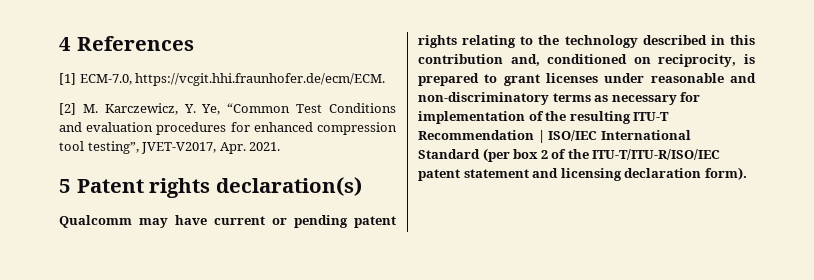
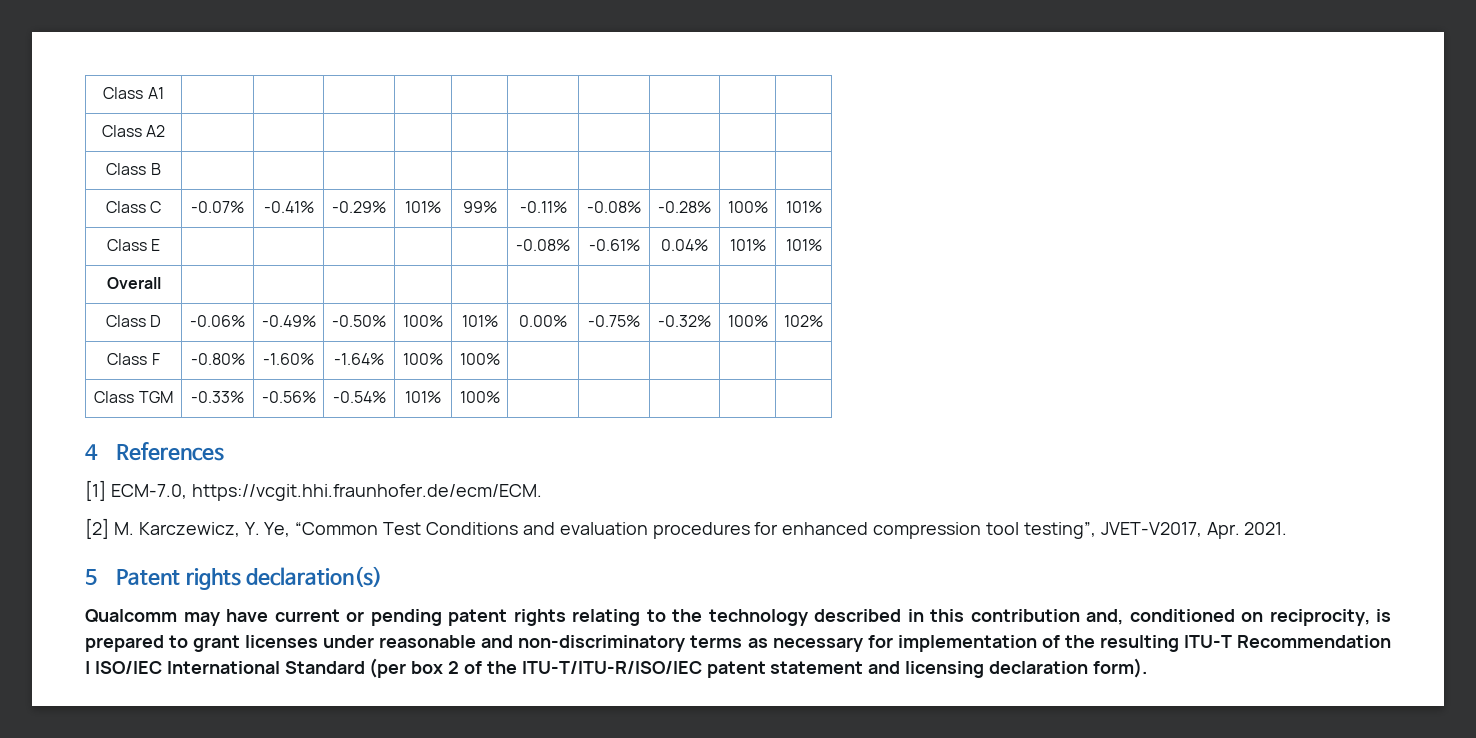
+ Class A1 | | | | | | | | | |
+ Class A2 | | | | | | | | | |
+ Class B | | | | | | | | | |
+ Class C | -0.07% | -0.41% | -0.29% | 101% | 99% | -0.11% | -0.08% | -0.28% | 100% | 101%
+ Class E | | | | | | -0.08% | -0.61% | 0.04% | 101% | 101%
+ Overall | | | | | | | | | |
+ Class D | -0.06% | -0.49% | -0.50% | 100% | 101% | 0.00% | -0.75% | -0.32% | 100% | 102%
+ Class F | -0.80% | -1.60% | -1.64% | 100% | 100% | | | | |
+ Class TGM | -0.33% | -0.56% | -0.54% | 101% | 100% | | | | |

